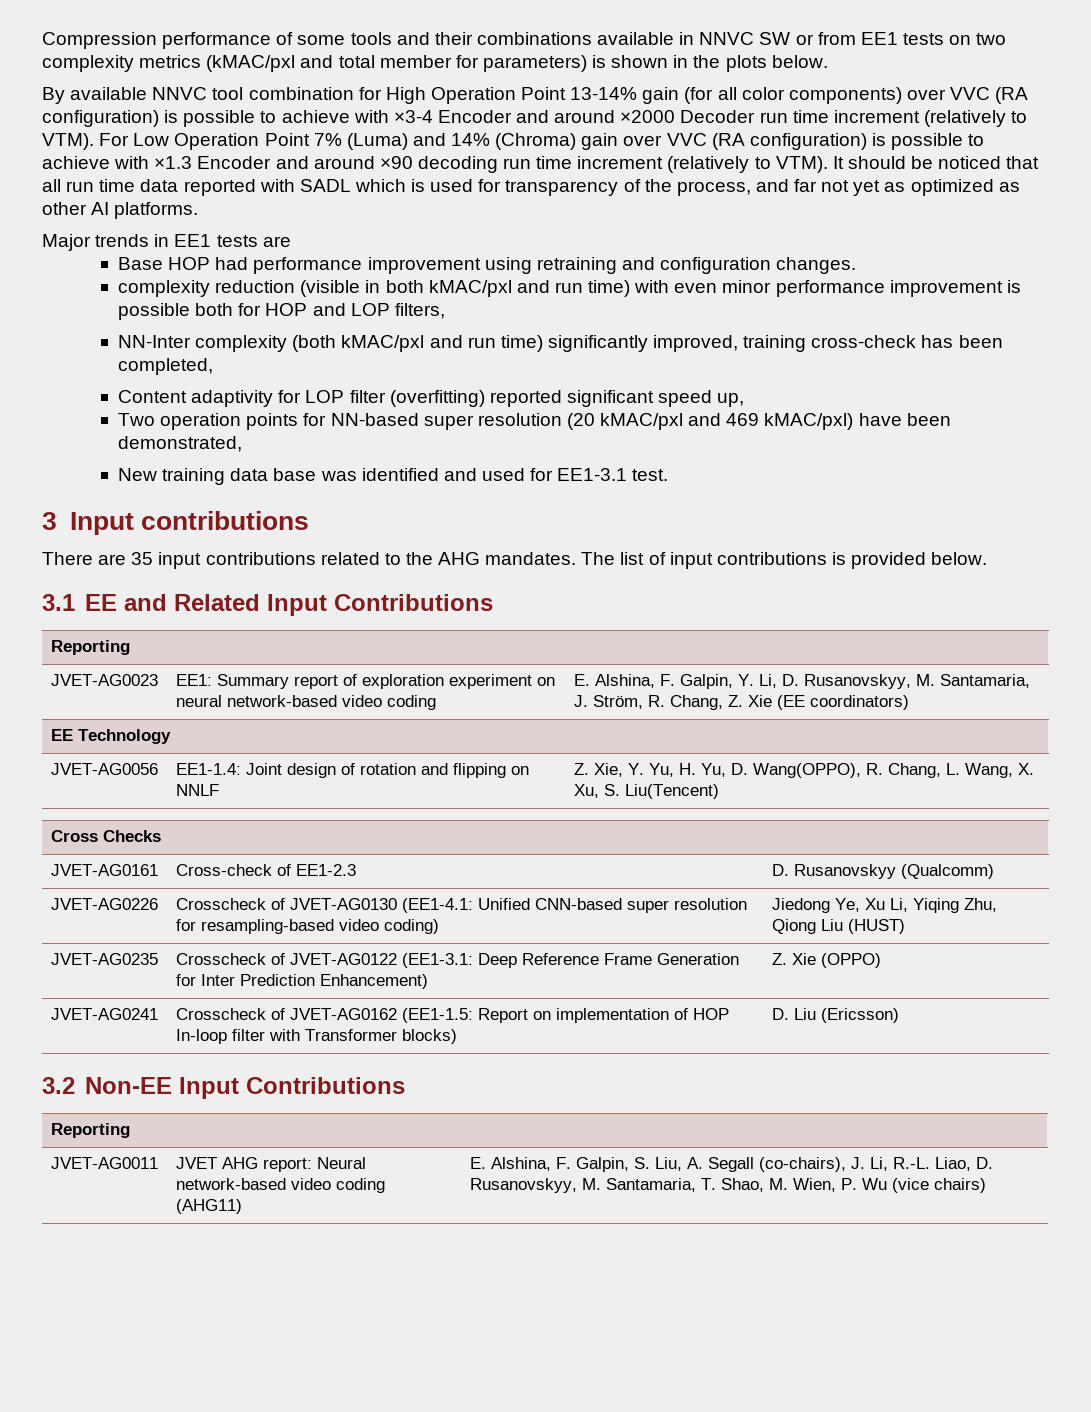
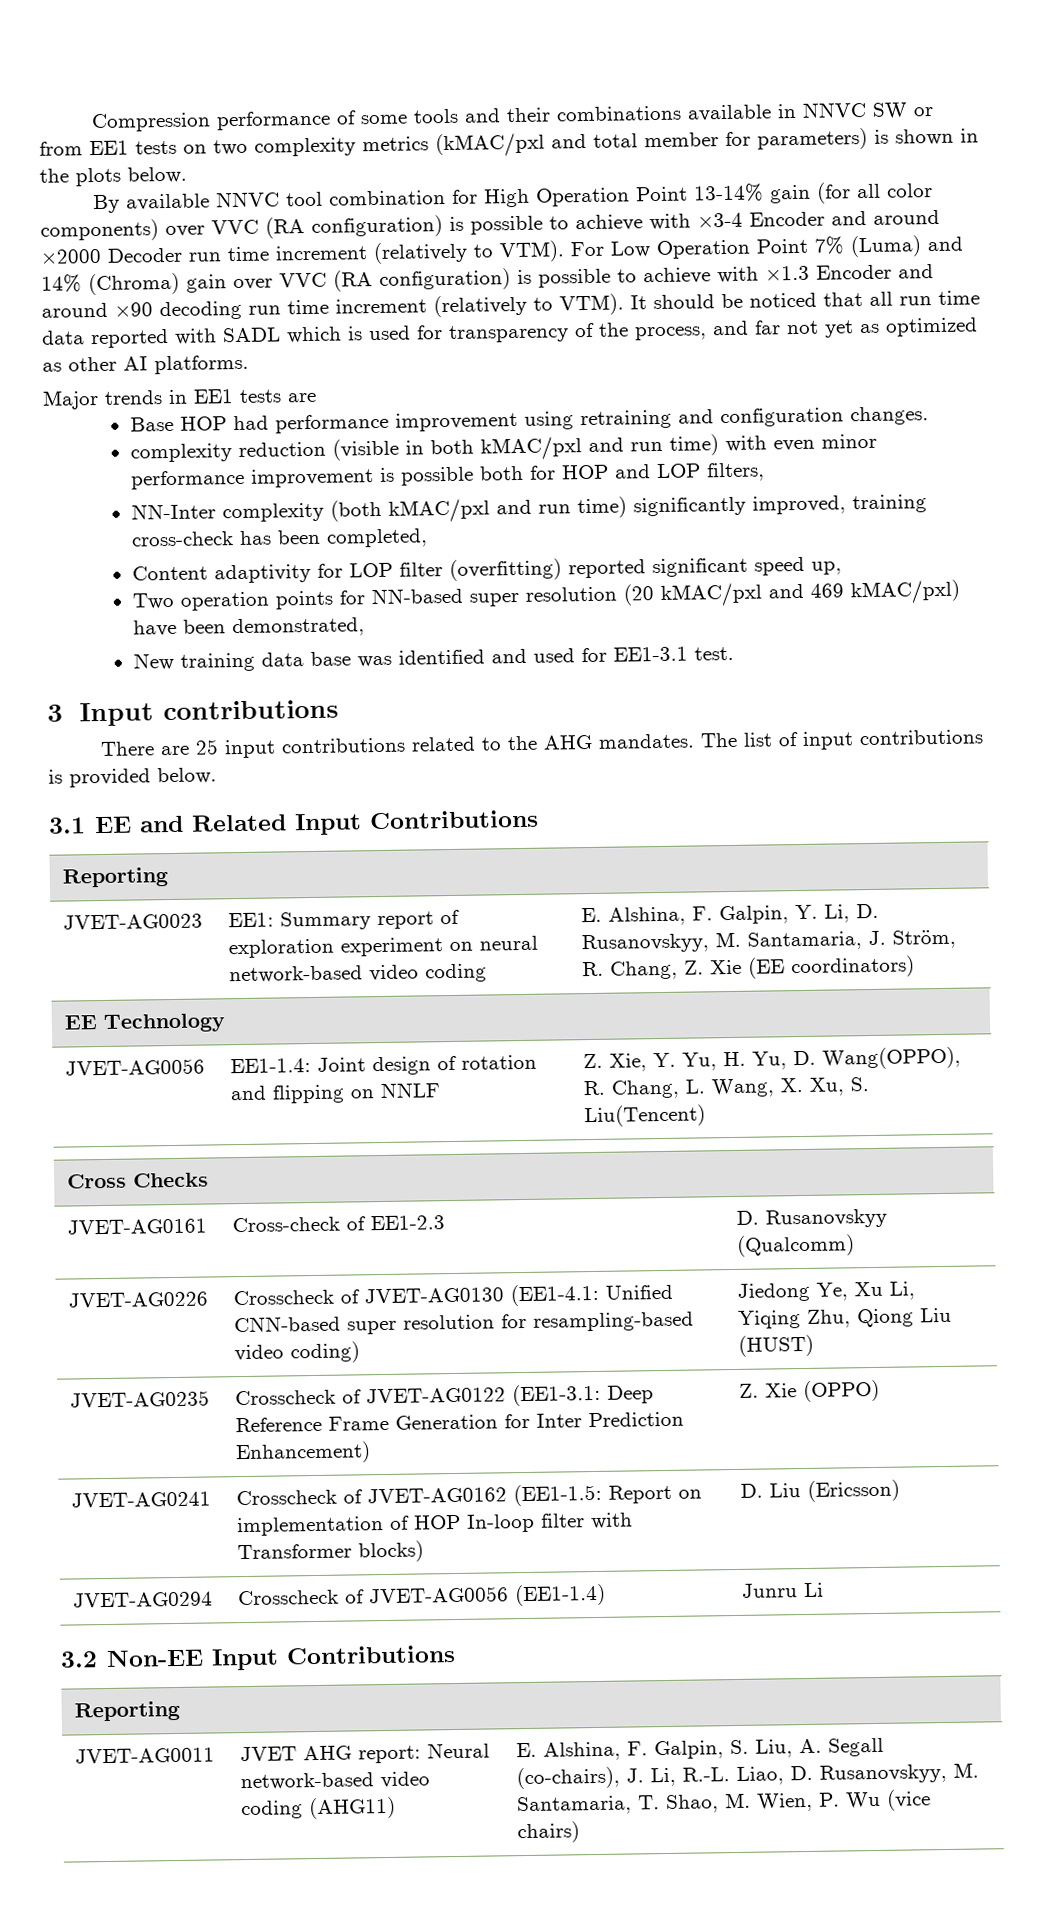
- There are 35 input contributions related to the AHG mandates.
+ There are 25 input contributions related to the AHG mandates.
+ JVET-AG0294 | Crosscheck of JVET-AG0056 (EE1-1.4) | Junru Li

